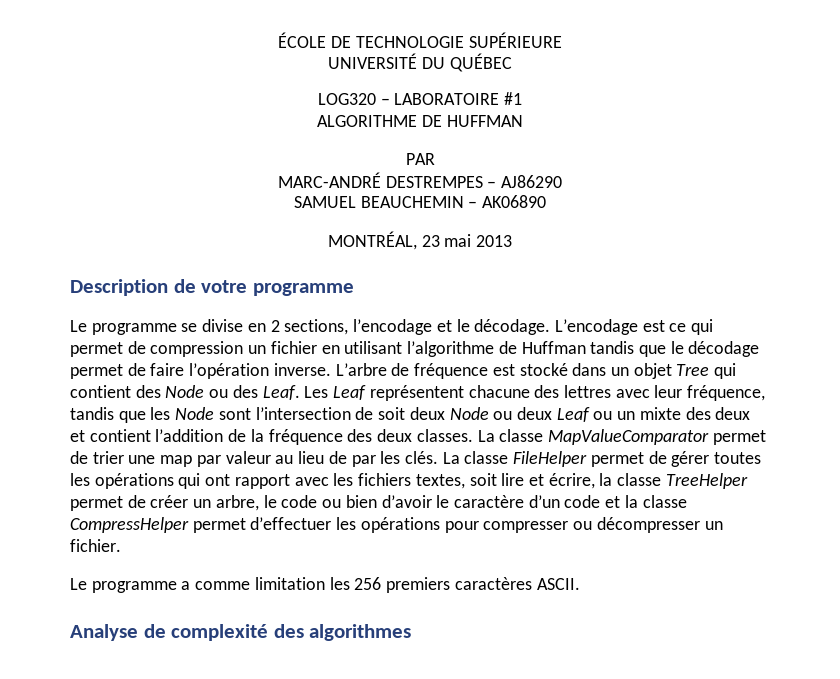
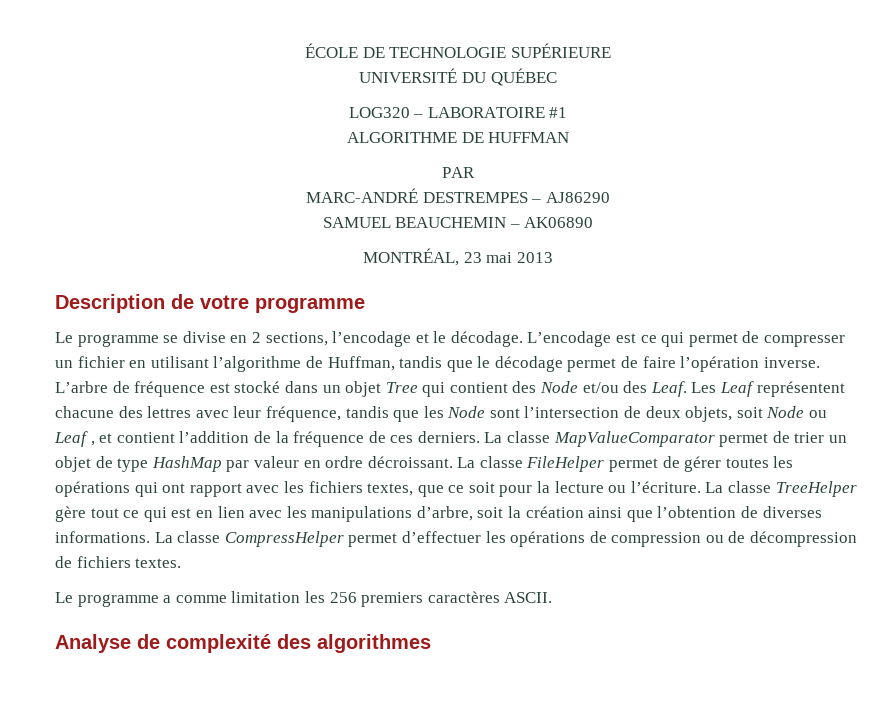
- L’encodage est ce qui permet de compression un fichier en utilisant l’algorithme de Huffman tandis que le décodage permet de faire l’opération inverse.
+ L’encodage est ce qui permet de compresser un fichier en utilisant l’algorithme de Huffman, tandis que le décodage permet de faire l’opération inverse.
- L’arbre de fréquence est stocké dans un objet Tree qui contient des Node ou des Leaf.
+ L’arbre de fréquence est stocké dans un objet Tree qui contient des Node et/ou des Leaf.
- Les Leaf représentent chacune des lettres avec leur fréquence, tandis que les Node sont l’intersection de soit deux Node ou deux Leaf ou un mixte des deux et contient l’addition de la fréquence des deux classes.
+ Les Leaf représentent chacune des lettres avec leur fréquence, tandis que les Node sont l’intersection de deux objets, soit Node ou Leaf , et contient l’addition de la fréquence de ces derniers.
- La classe MapValueComparator permet de trier une map par valeur au lieu de par les clés.
+ La classe MapValueComparator permet de trier un objet de type HashMap par valeur en ordre décroissant.
- La classe FileHelper permet de gérer toutes les opérations qui ont rapport avec les fichiers textes, soit lire et écrire, la classe TreeHelper permet de créer un arbre, le code ou bien d’avoir le caractère d’un code et la classe CompressHelper permet d’effectuer les opérations pour compresser ou décompresser un fichier.
+ La classe FileHelper permet de gérer toutes les opérations qui ont rapport avec les fichiers textes, que ce soit pour la lecture ou l’écriture. La classe TreeHelper gère tout ce qui est en lien avec les manipulations d’arbre, soit la création ainsi que l’obtention de diverses informations. La classe CompressHelper permet d’effectuer les opérations de compression ou de décompression de fichiers textes.

